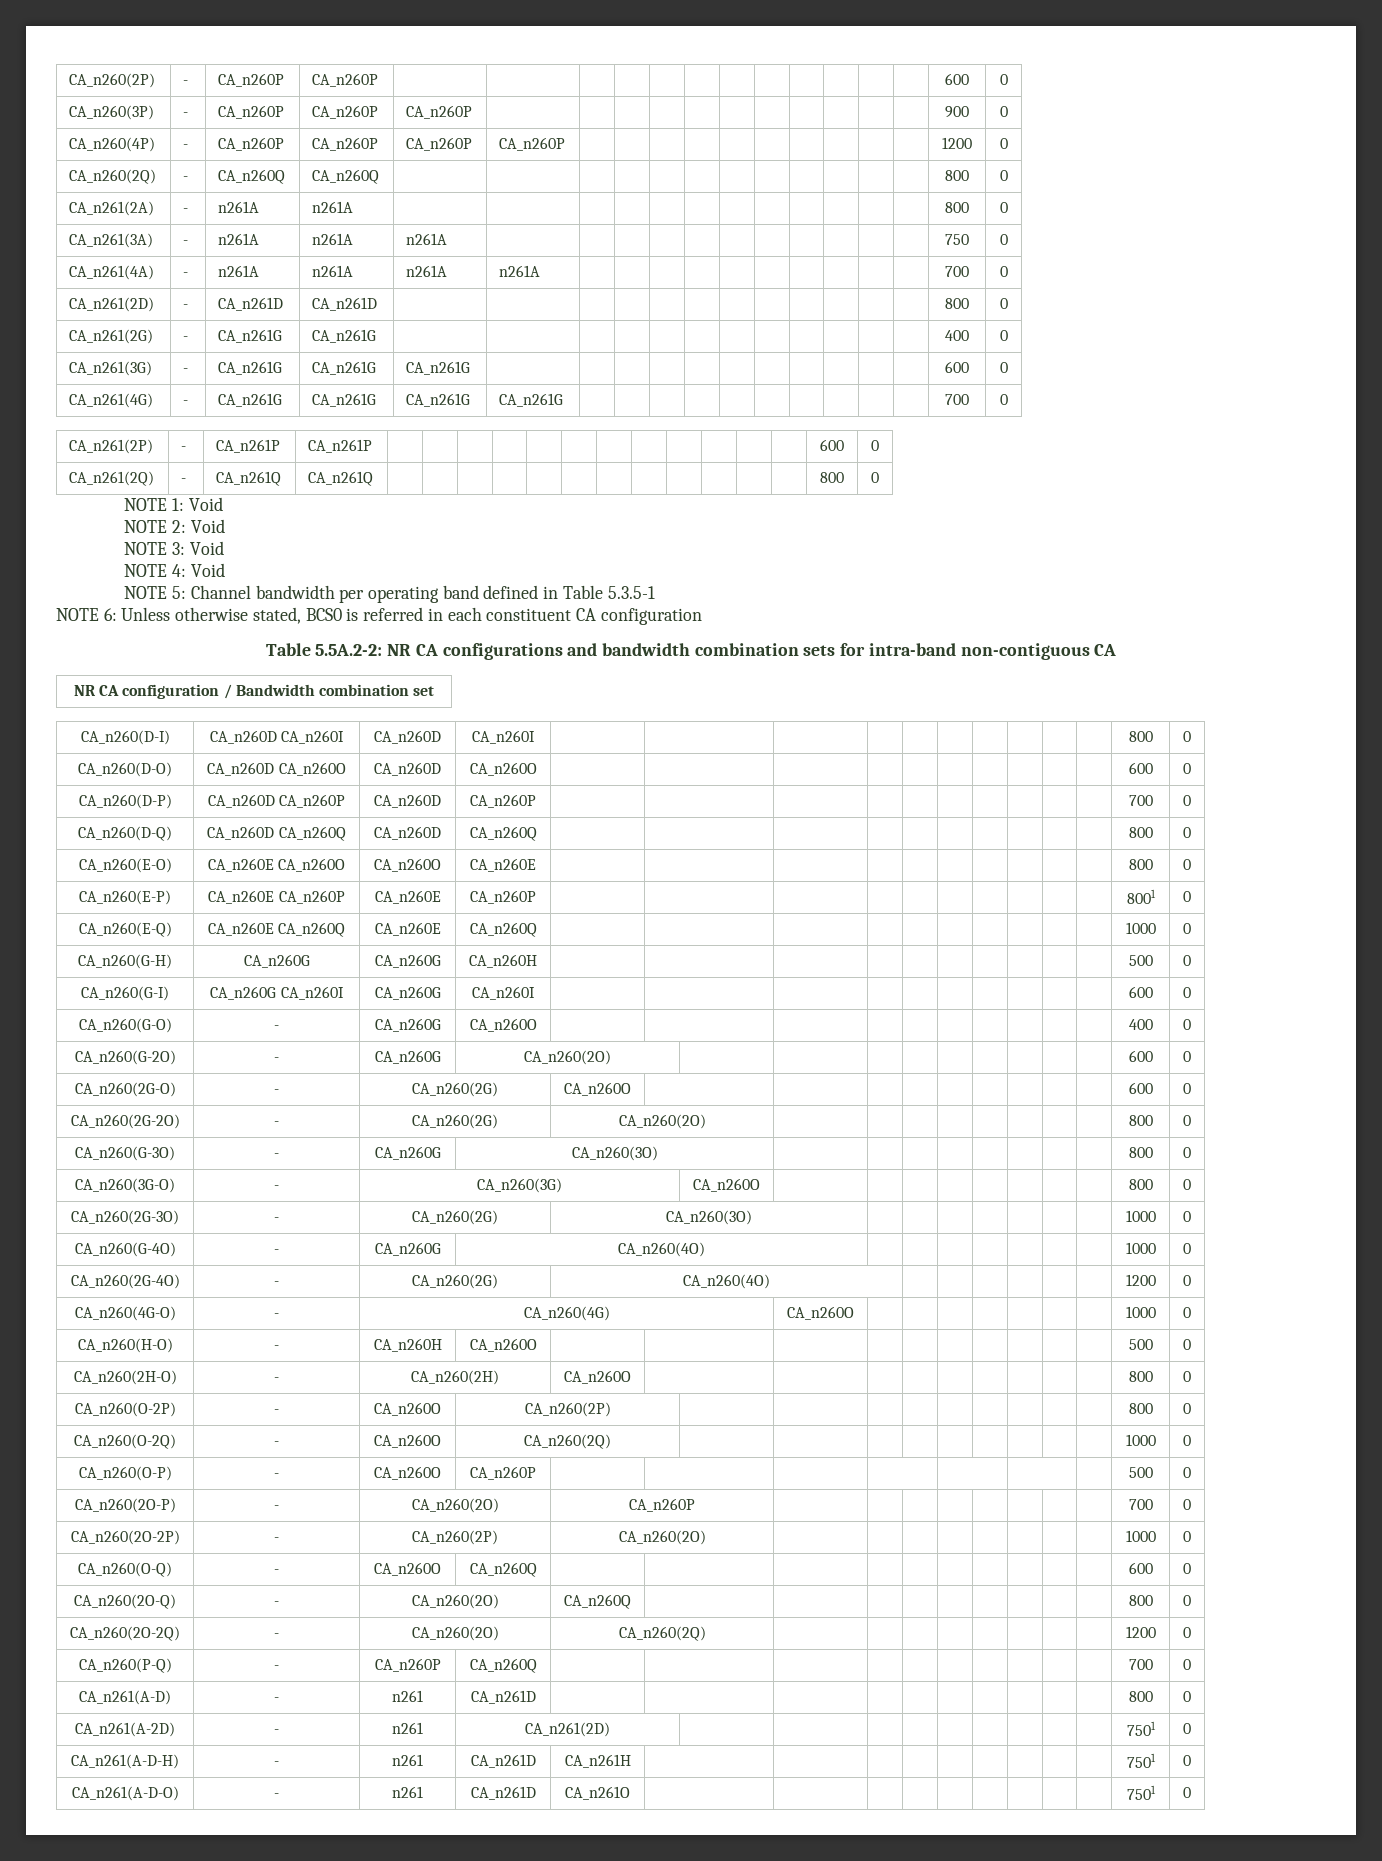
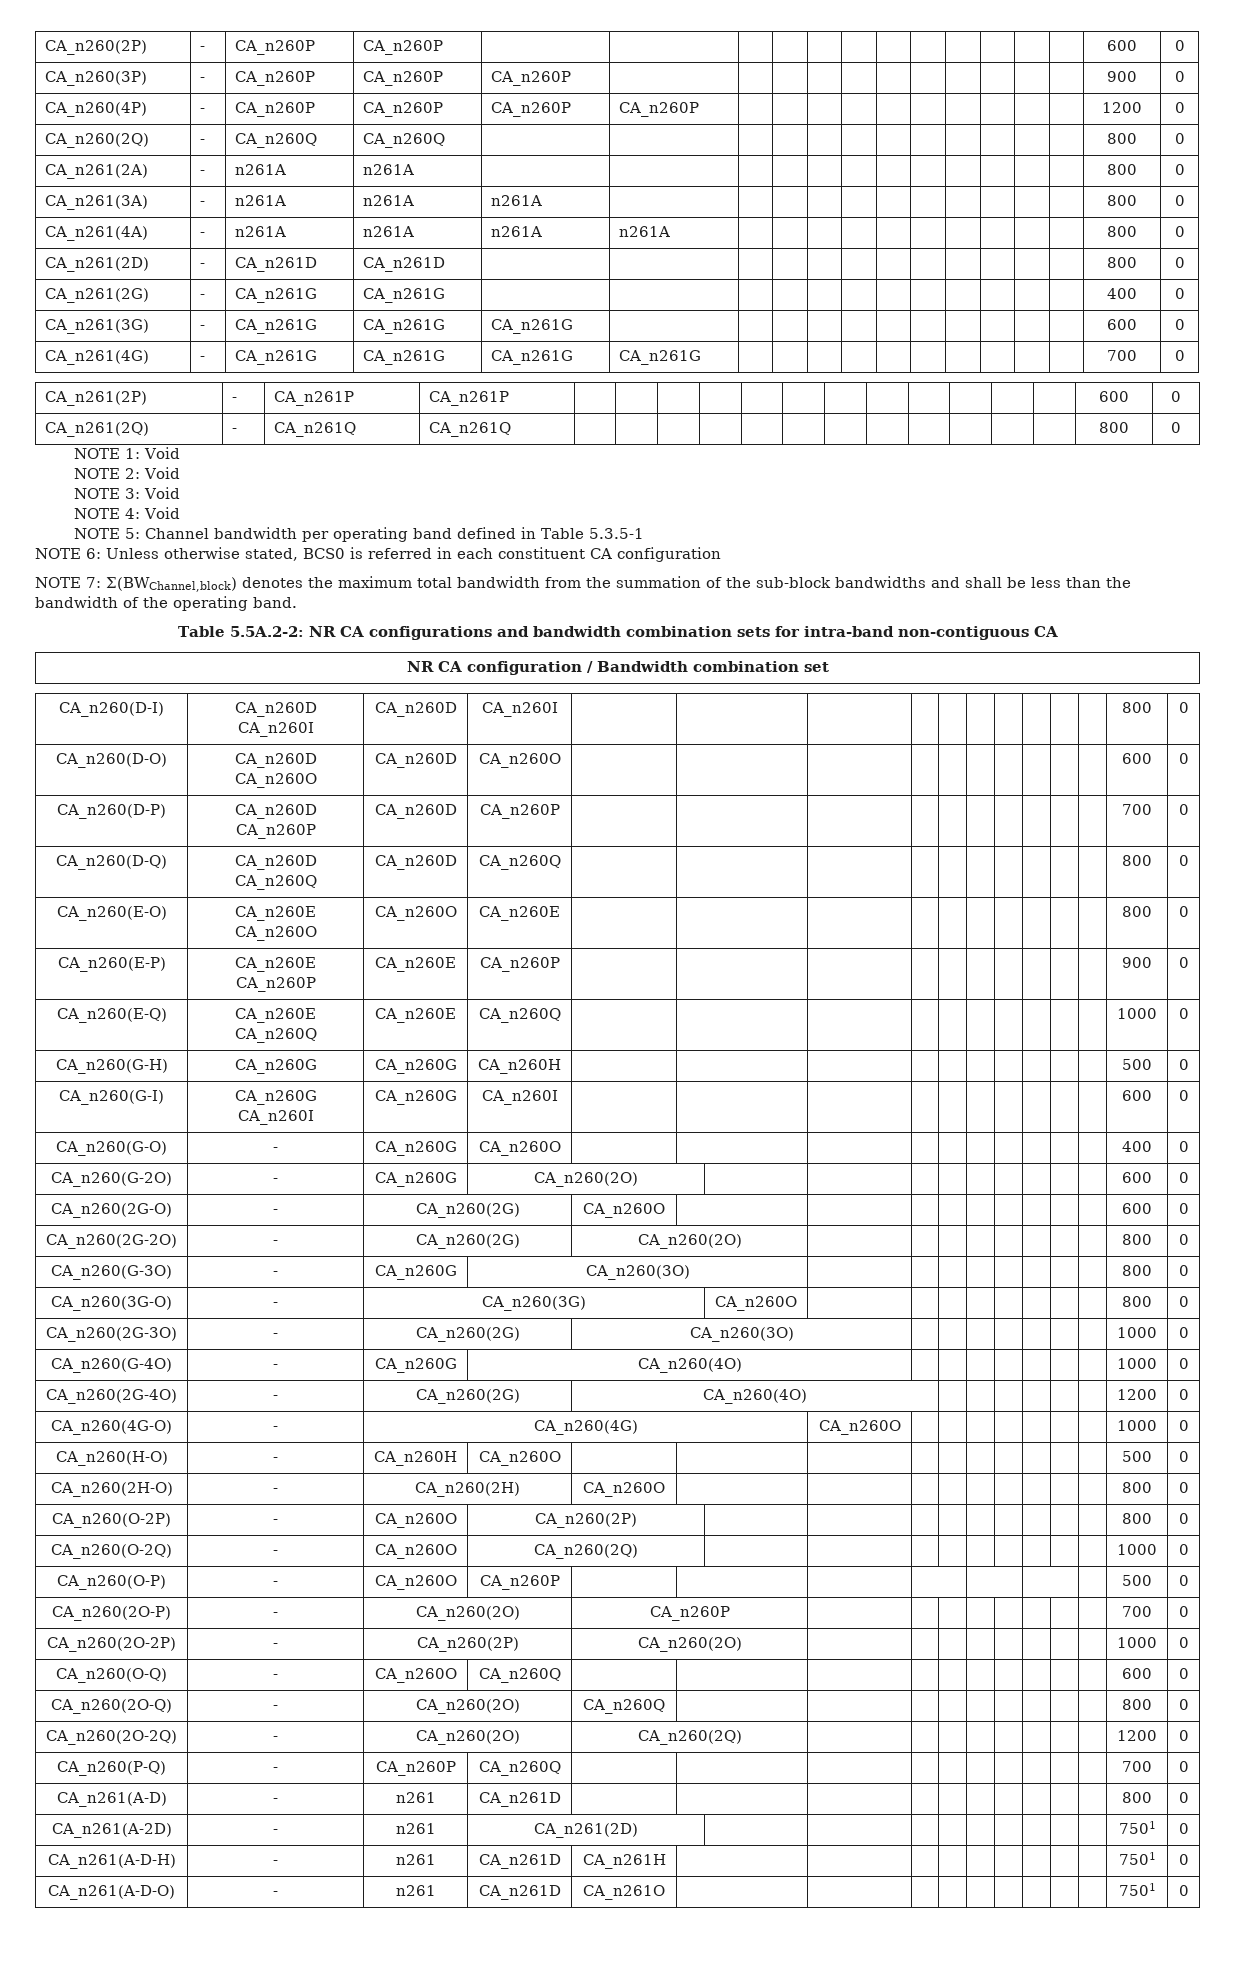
- CA_n261(3A) | - | n261A | n261A | n261A | | | | | | | | | | | | 750 | 0
+ CA_n261(3A) | - | n261A | n261A | n261A | | | | | | | | | | | | 800 | 0
- CA_n261(4A) | - | n261A | n261A | n261A | n261A | | | | | | | | | | | 700 | 0
+ CA_n261(4A) | - | n261A | n261A | n261A | n261A | | | | | | | | | | | 800 | 0
+ NOTE 7: Σ(BWChannel,block) denotes the maximum total bandwidth from the summation of the sub-block bandwidths and shall be less than the bandwidth of the operating band.
- CA_n260(E-P) | CA_n260E CA_n260P | CA_n260E | CA_n260P | | | | | | | | | | | 8001 | 0
+ CA_n260(E-P) | CA_n260E CA_n260P | CA_n260E | CA_n260P | | | | | | | | | | | 900 | 0

